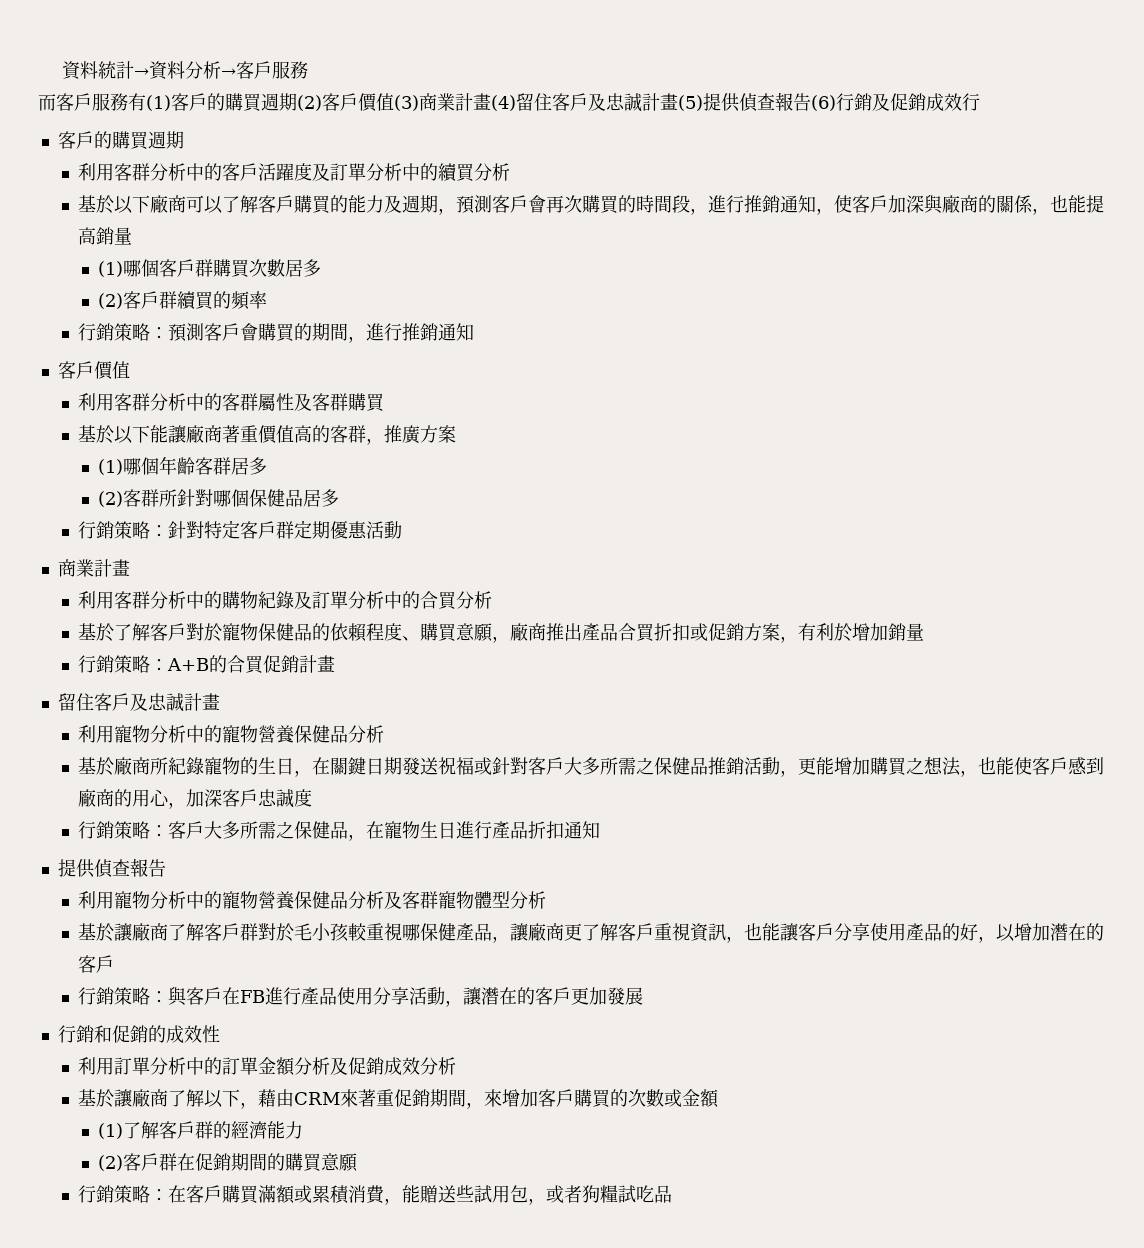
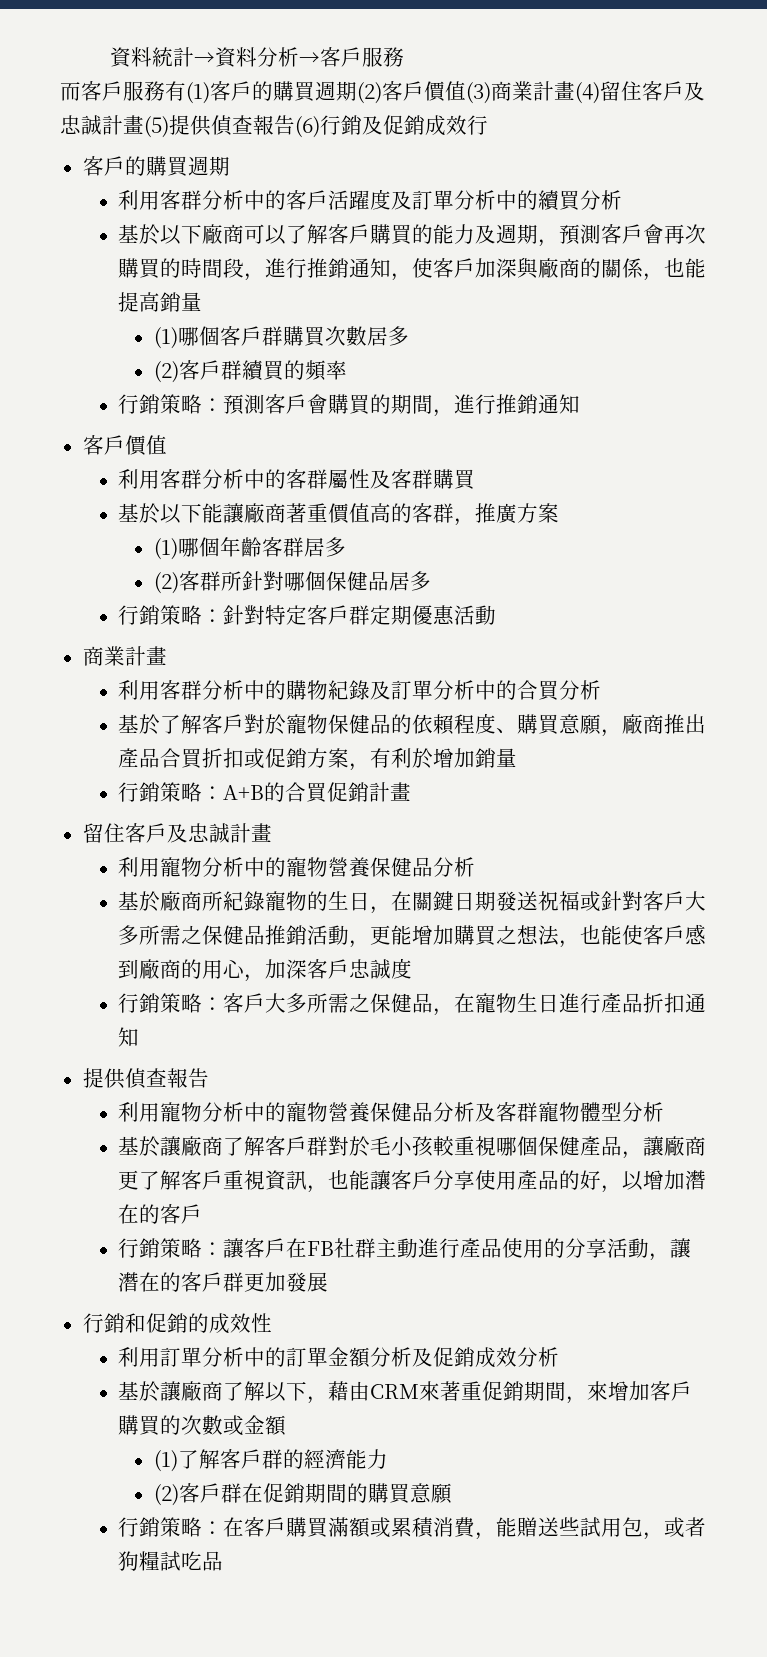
- 基於讓廠商了解客戶群對於毛小孩較重視哪保健產品，讓廠商更了解客戶重視資訊，也能讓客戶分享使用產品的好，以增加潛在的客戶
+ 基於讓廠商了解客戶群對於毛小孩較重視哪個保健產品，讓廠商更了解客戶重視資訊，也能讓客戶分享使用產品的好，以增加潛在的客戶
- 行銷策略：與客戶在FB進行產品使用分享活動，讓潛在的客戶更加發展
+ 行銷策略：讓客戶在FB社群主動進行產品使用的分享活動，讓潛在的客戶群更加發展

